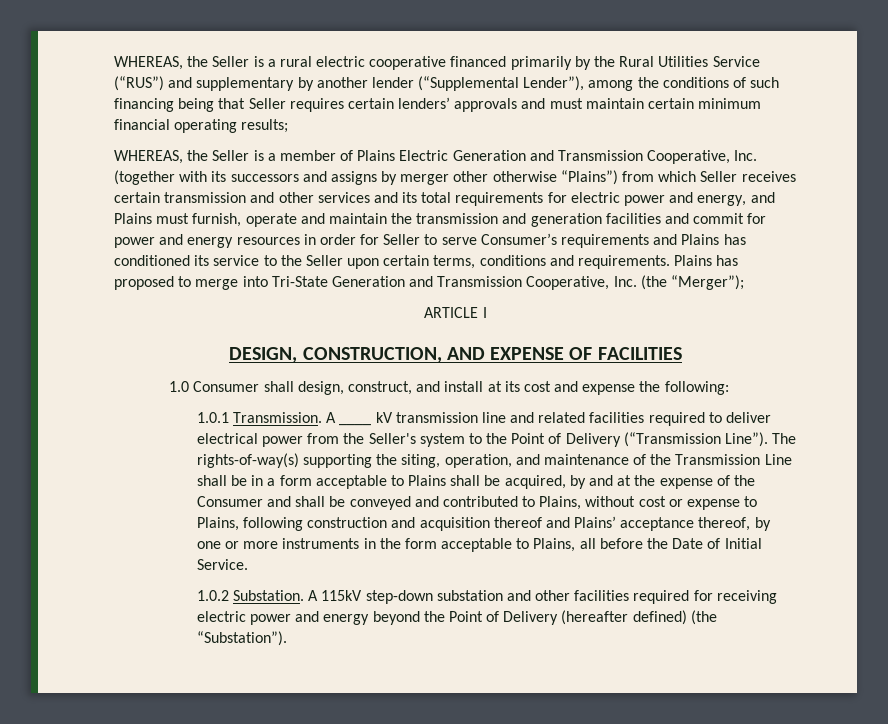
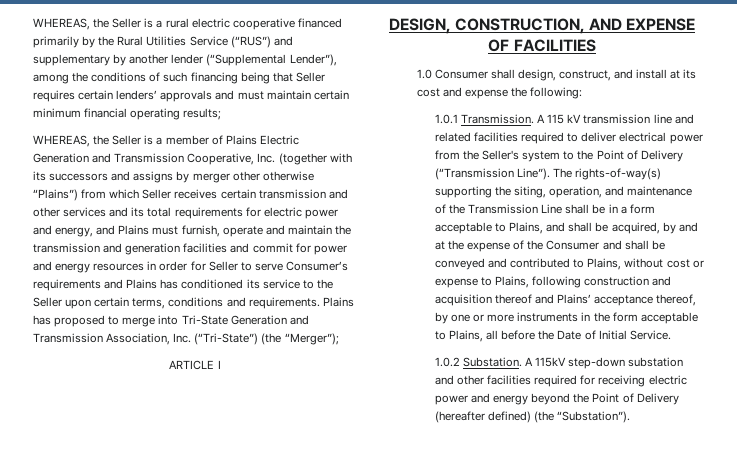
- Plains has proposed to merge into Tri-State Generation and Transmission Cooperative, Inc. (the “Merger”);
+ Plains has proposed to merge into Tri-State Generation and Transmission Association, Inc. (“Tri-State”) (the “Merger”);
- A ____ kV transmission line and related facilities required to deliver electrical power from the Seller's system to the Point of Delivery (“Transmission Line”).
+ A 115 kV transmission line and related facilities required to deliver electrical power from the Seller's system to the Point of Delivery (“Transmission Line”).
- The rights-of-way(s) supporting the siting, operation, and maintenance of the Transmission Line shall be in a form acceptable to Plains shall be acquired, by and at the expense of the Consumer and shall be conveyed and contributed to Plains, without cost or expense to Plains, following construction and acquisition thereof and Plains’ acceptance thereof, by one or more instruments in the form acceptable to Plains, all before the Date of Initial Service.
+ The rights-of-way(s) supporting the siting, operation, and maintenance of the Transmission Line shall be in a form acceptable to Plains, and shall be acquired, by and at the expense of the Consumer and shall be conveyed and contributed to Plains, without cost or expense to Plains, following construction and acquisition thereof and Plains’ acceptance thereof, by one or more instruments in the form acceptable to Plains, all before the Date of Initial Service.

